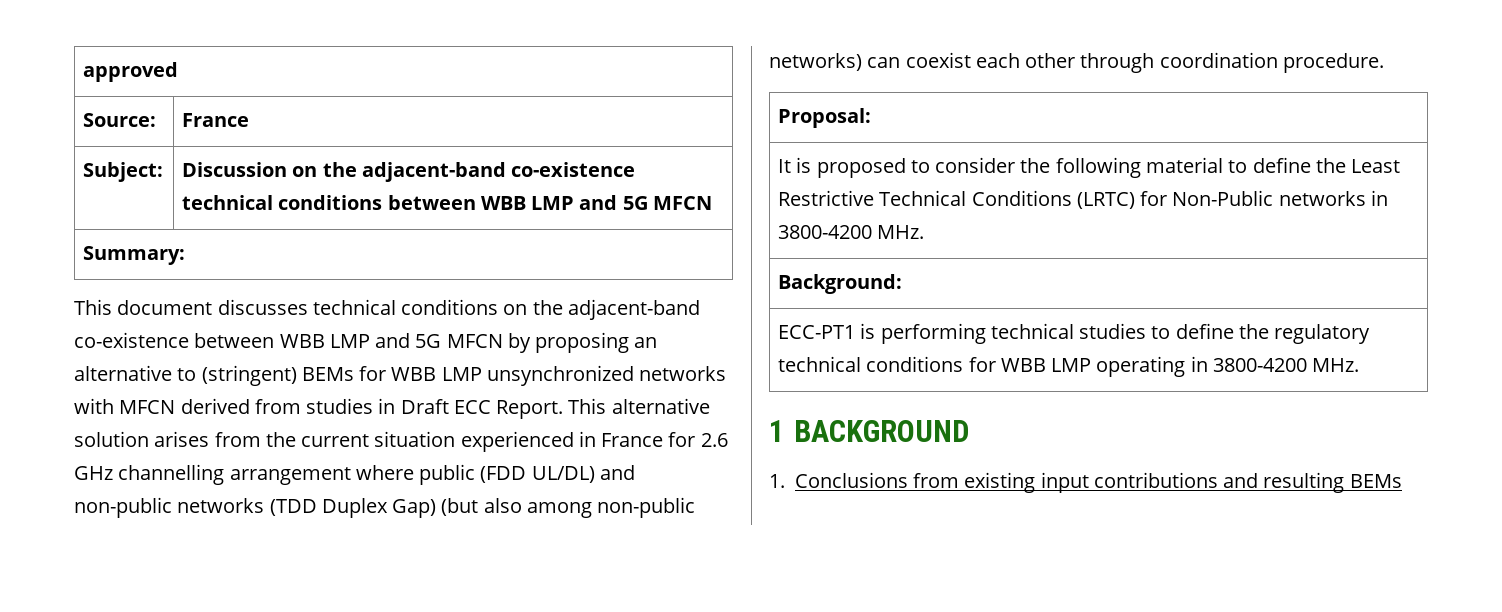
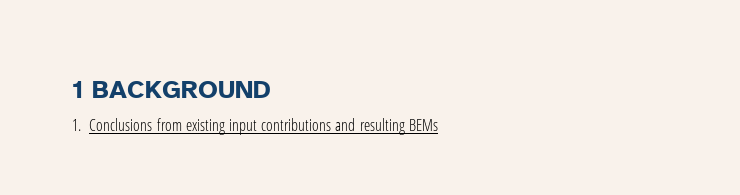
- approved
- Source: | France
- Subject: | Discussion on the adjacent-band co-existence technical conditions between WBB LMP and 5G MFCN
- Summary:
- This document discusses technical conditions on the adjacent-band co-existence between WBB LMP and 5G MFCN by proposing an alternative to (stringent) BEMs for WBB LMP unsynchronized networks with MFCN derived from studies in Draft ECC Report. This alternative solution arises from the current situation experienced in France for 2.6 GHz channelling arrangement where public (FDD UL/DL) and non-public networks (TDD Duplex Gap) (but also among non-public networks) can coexist each other through coordination procedure.
- Proposal:
- It is proposed to consider the following material to define the Least Restrictive Technical Conditions (LRTC) for Non-Public networks in 3800-4200 MHz.
- Background:
- ECC-PT1 is performing technical studies to define the regulatory technical conditions for WBB LMP operating in 3800-4200 MHz.

